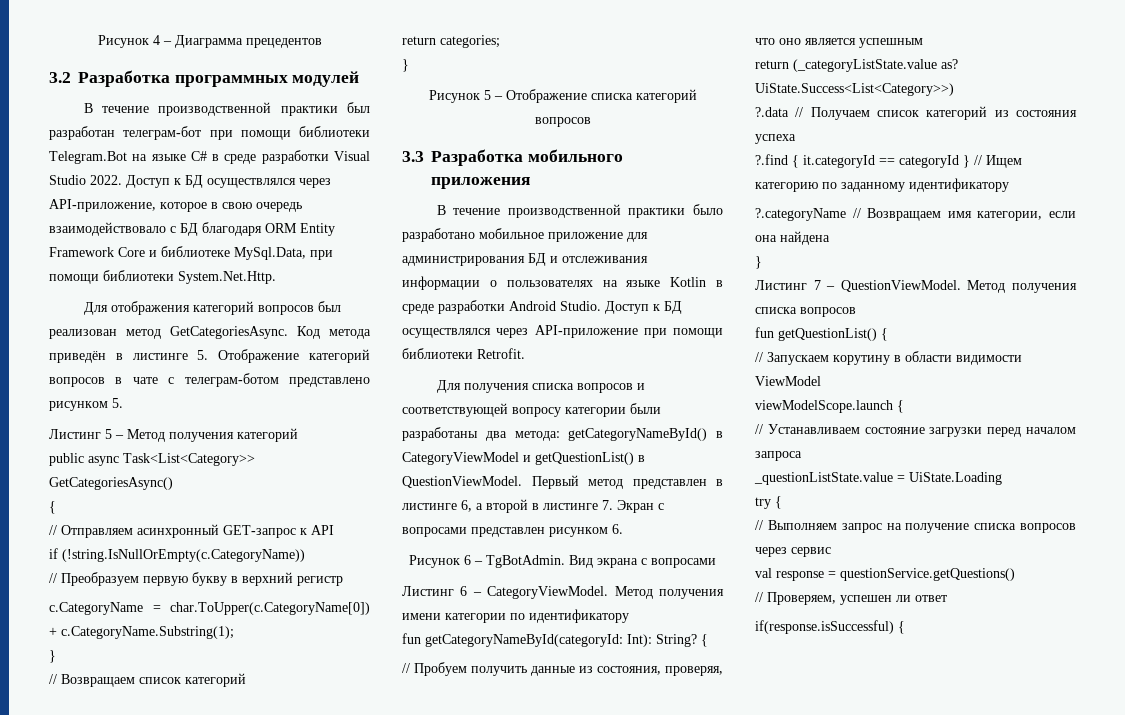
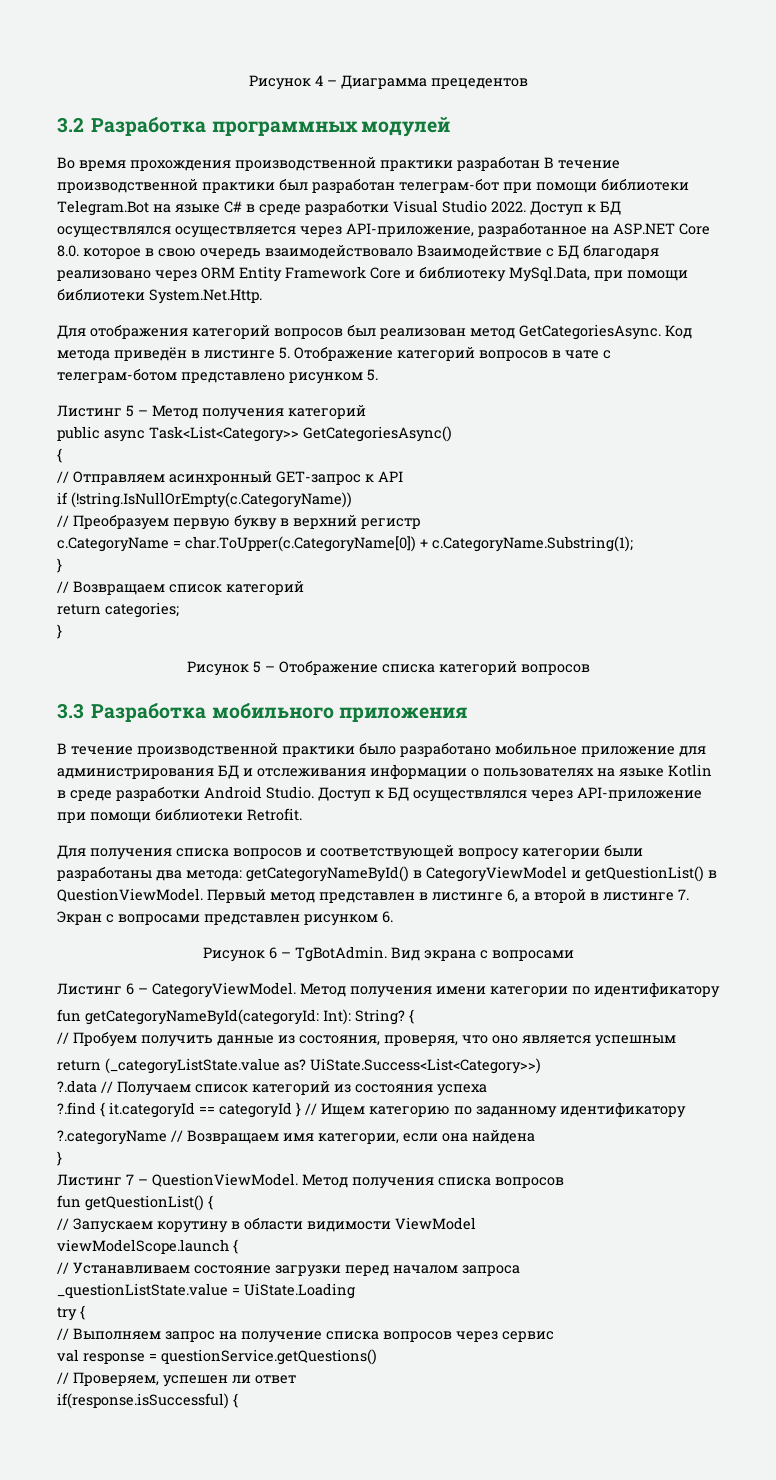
- В течение производственной практики был разработан телеграм-бот при помощи библиотеки Telegram.Bot на языке C# в среде разработки Visual Studio 2022.
+ Во время прохождения производственной практики разработан В течение производственной практики был разработан телеграм-бот при помощи библиотеки Telegram.Bot на языке C# в среде разработки Visual Studio 2022.
- Доступ к БД осуществлялся через API-приложение, которое в свою очередь взаимодействовало с БД благодаря ORM Entity Framework Core и библиотеке MySql.Data, при помощи библиотеки System.Net.Http.
+ Доступ к БД осуществлялся осуществляется через API-приложение, разработанное на ASP.NET Core 8.0. которое в свою очередь взаимодействовало Взаимодействие с БД благодаря реализовано через ORM Entity Framework Core и библиотеку MySql.Data, при помощи библиотеки System.Net.Http.

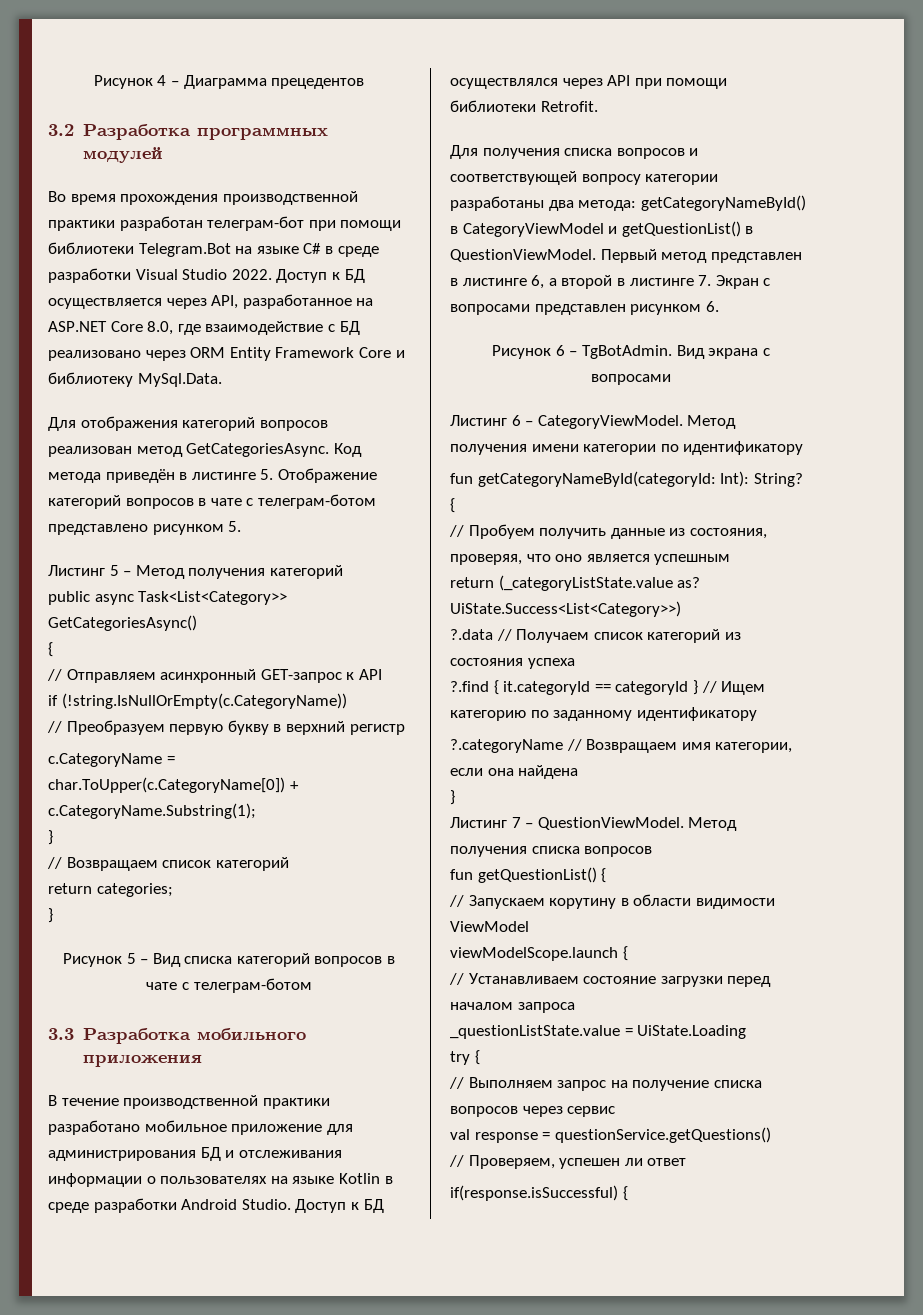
- Во время прохождения производственной практики разработан В течение производственной практики был разработан телеграм-бот при помощи библиотеки Telegram.Bot на языке C# в среде разработки Visual Studio 2022.
+ Во время прохождения производственной практики разработан телеграм-бот при помощи библиотеки Telegram.Bot на языке C# в среде разработки Visual Studio 2022.
- Доступ к БД осуществлялся осуществляется через API-приложение, разработанное на ASP.NET Core 8.0. которое в свою очередь взаимодействовало Взаимодействие с БД благодаря реализовано через ORM Entity Framework Core и библиотеку MySql.Data, при помощи библиотеки System.Net.Http.
+ Доступ к БД осуществляется через API, разработанное на ASP.NET Core 8.0, где взаимодействие с БД реализовано через ORM Entity Framework Core и библиотеку MySql.Data.
- Для отображения категорий вопросов был реализован метод GetCategoriesAsync.
+ Для отображения категорий вопросов реализован метод GetCategoriesAsync.
- Рисунок 5 – Отображение списка категорий вопросов
+ Рисунок 5 – Вид списка категорий вопросов в чате с телеграм-ботом
- В течение производственной практики было разработано мобильное приложение для администрирования БД и отслеживания информации о пользователях на языке Kotlin в среде разработки Android Studio.
+ В течение производственной практики разработано мобильное приложение для администрирования БД и отслеживания информации о пользователях на языке Kotlin в среде разработки Android Studio.
- Доступ к БД осуществлялся через API-приложение при помощи библиотеки Retrofit.
+ Доступ к БД осуществлялся через API при помощи библиотеки Retrofit.
- Для получения списка вопросов и соответствующей вопросу категории были разработаны два метода: getCategoryNameById() в CategoryViewModel и getQuestionList() в QuestionViewModel.
+ Для получения списка вопросов и соответствующей вопросу категории разработаны два метода: getCategoryNameById() в CategoryViewModel и getQuestionList() в QuestionViewModel.

